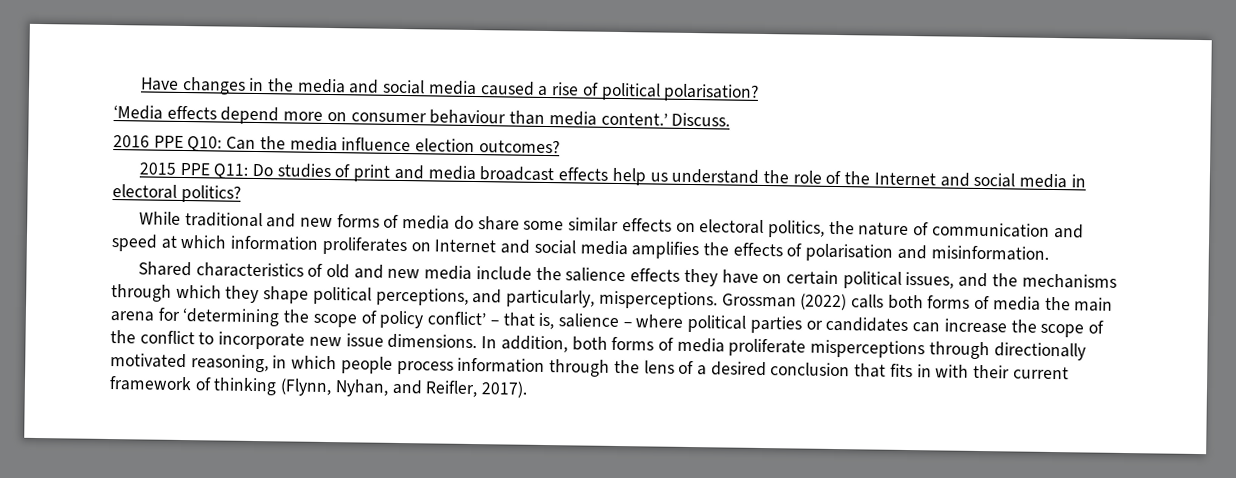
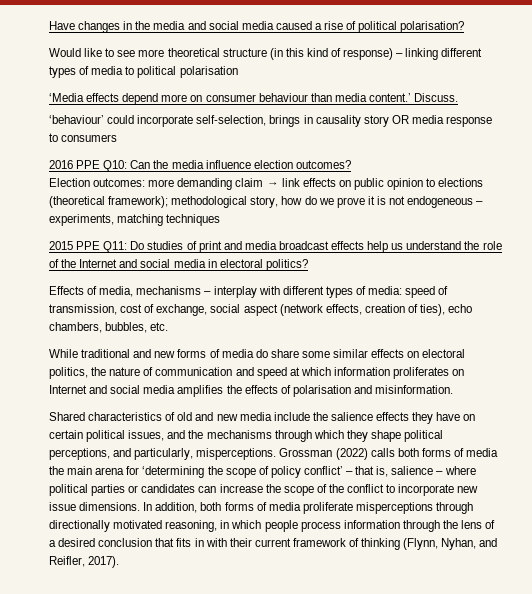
+ Would like to see more theoretical structure (in this kind of response) – linking different types of media to political polarisation
+ ‘behaviour’ could incorporate self-selection, brings in causality story OR media response to consumers
+ Election outcomes: more demanding claim → link effects on public opinion to elections (theoretical framework); methodological story, how do we prove it is not endogeneous – experiments, matching techniques
+ Effects of media, mechanisms – interplay with different types of media: speed of transmission, cost of exchange, social aspect (network effects, creation of ties), echo chambers, bubbles, etc.

